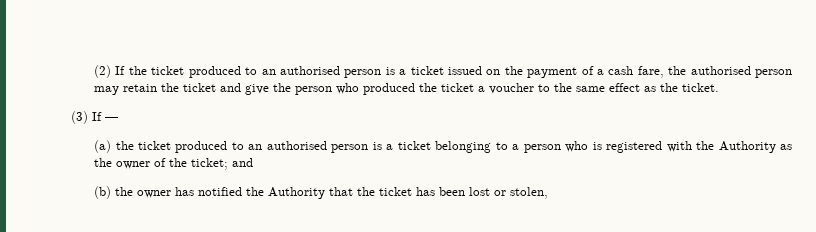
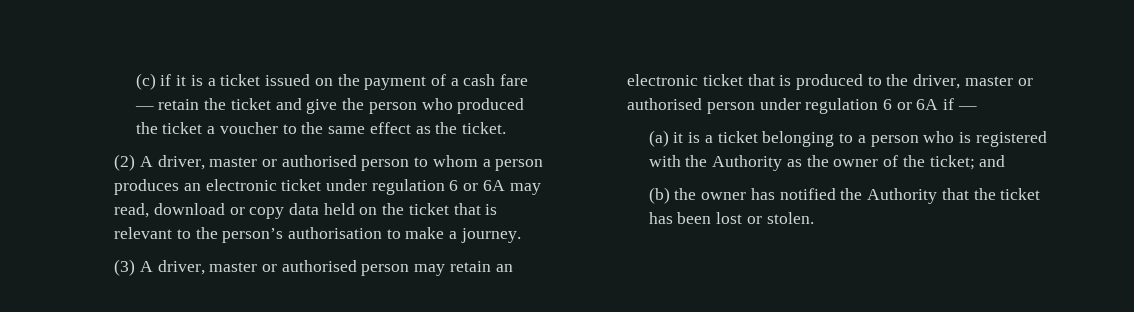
- (2) If the ticket produced to an authorised person is a ticket issued on the payment of a cash fare, the authorised person may retain the ticket and give the person who produced the ticket a voucher to the same effect as the ticket.
+ (c) if it is a ticket issued on the payment of a cash fare — retain the ticket and give the person who produced the ticket a voucher to the same effect as the ticket.
- (3) If —
- (a) the ticket produced to an authorised person is a ticket belonging to a person who is registered with the Authority as the owner of the ticket; and
+ (2) A driver, master or authorised person to whom a person produces an electronic ticket under regulation 6 or 6A may read, download or copy data held on the ticket that is relevant to the person’s authorisation to make a journey.
+ (3) A driver, master or authorised person may retain an electronic ticket that is produced to the driver, master or authorised person under regulation 6 or 6A if —
+ (a) it is a ticket belonging to a person who is registered with the Authority as the owner of the ticket; and
- (b) the owner has notified the Authority that the ticket has been lost or stolen,
+ (b) the owner has notified the Authority that the ticket has been lost or stolen.

